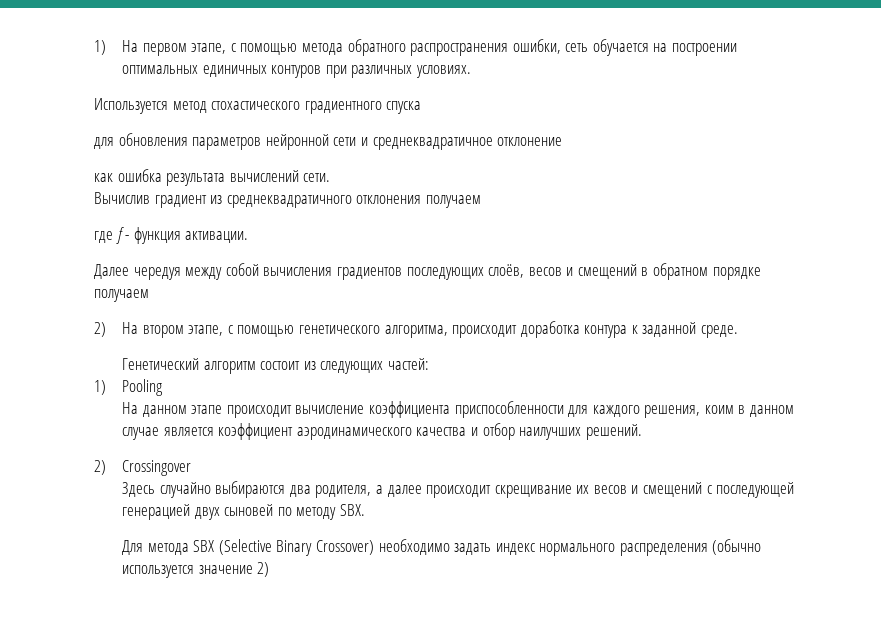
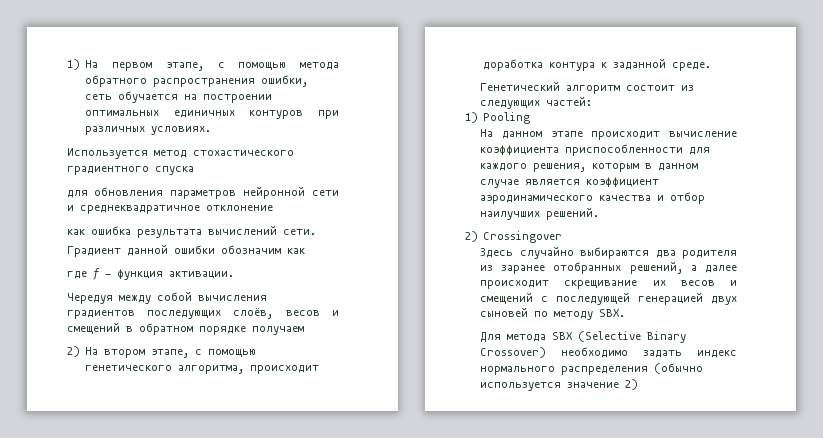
- Вычислив градиент из среднеквадратичного отклонения получаем
+ Градиент данной ошибки обозначим как
- Далее чередуя между собой вычисления градиентов последующих слоёв, весов и смещений в обратном порядке получаем
+ Чередуя между собой вычисления градиентов последующих слоёв, весов и смещений в обратном порядке получаем
- На данном этапе происходит вычисление коэффициента приспособленности для каждого решения, коим в данном случае является коэффициент аэродинамического качества и отбор наилучших решений.
+ На данном этапе происходит вычисление коэффициента приспособленности для каждого решения, которым в данном случае является коэффициент аэродинамического качества и отбор наилучших решений.
- Здесь случайно выбираются два родителя, а далее происходит скрещивание их весов и смещений с последующей генерацией двух сыновей по методу SBX.
+ Здесь случайно выбираются два родителя из заранее отобранных решений, а далее происходит скрещивание их весов и смещений с последующей генерацией двух сыновей по методу SBX.

